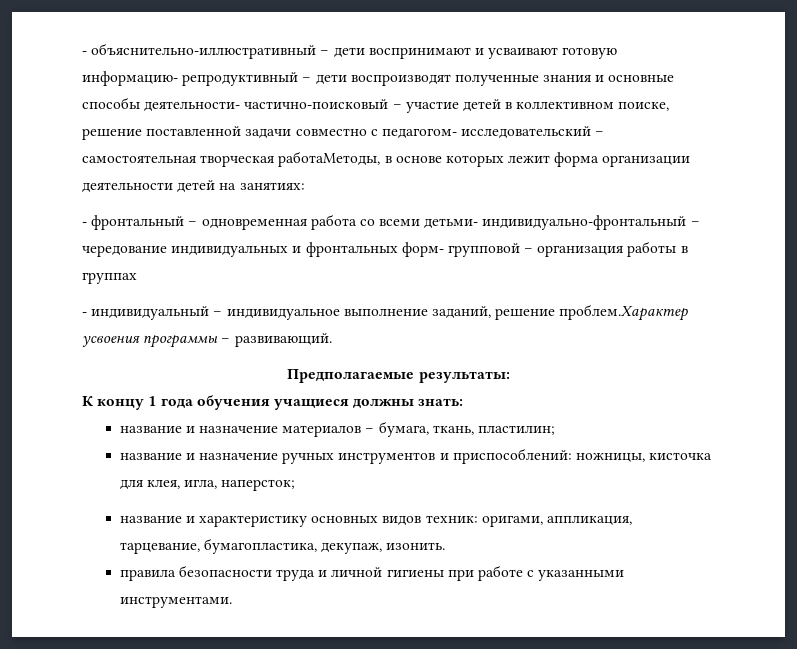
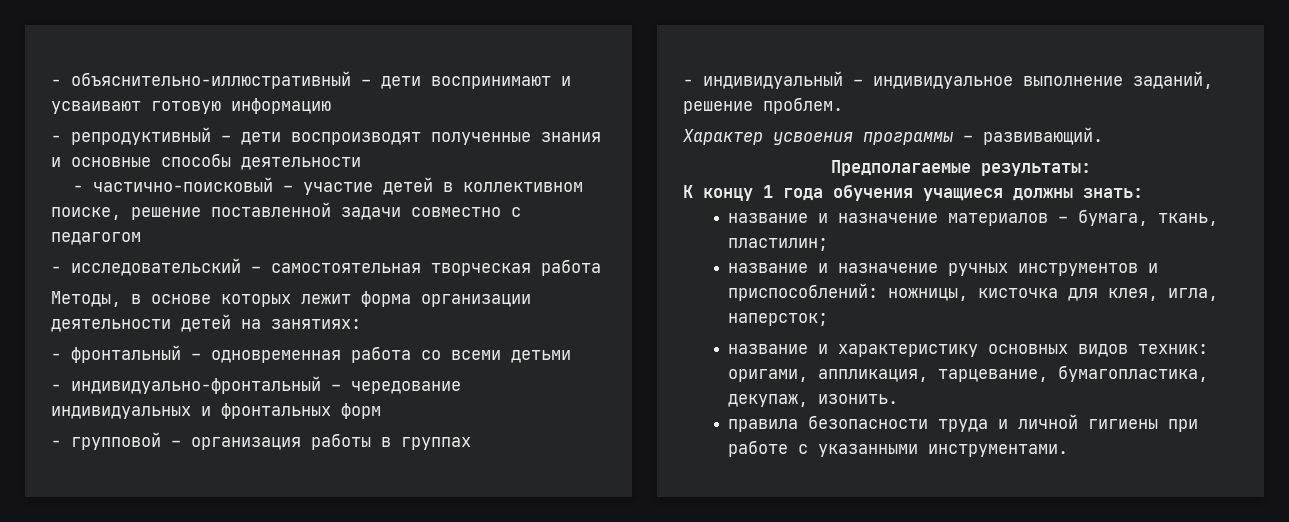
- - объяснительно-иллюстративный – дети воспринимают и усваивают готовую информацию- репродуктивный – дети воспроизводят полученные знания и основные способы деятельности- частично-поисковый – участие детей в коллективном поиске, решение поставленной задачи совместно с педагогом- исследовательский – самостоятельная творческая работаМетоды, в основе которых лежит форма организации деятельности детей на занятиях:
+ - объяснительно-иллюстративный – дети воспринимают и усваивают готовую информацию
+ - репродуктивный – дети воспроизводят полученные знания и основные способы деятельности
+ - частично-поисковый – участие детей в коллективном поиске, решение поставленной задачи совместно с педагогом
+ - исследовательский – самостоятельная творческая работа
+ Методы, в основе которых лежит форма организации деятельности детей на занятиях:
- - фронтальный – одновременная работа со всеми детьми- индивидуально-фронтальный – чередование индивидуальных и фронтальных форм- групповой – организация работы в группах
+ - фронтальный – одновременная работа со всеми детьми
+ - индивидуально-фронтальный – чередование индивидуальных и фронтальных форм
+ - групповой – организация работы в группах
- - индивидуальный – индивидуальное выполнение заданий, решение проблем.Характер усвоения программы – развивающий.
+ - индивидуальный – индивидуальное выполнение заданий, решение проблем.
+ Характер усвоения программы – развивающий.

